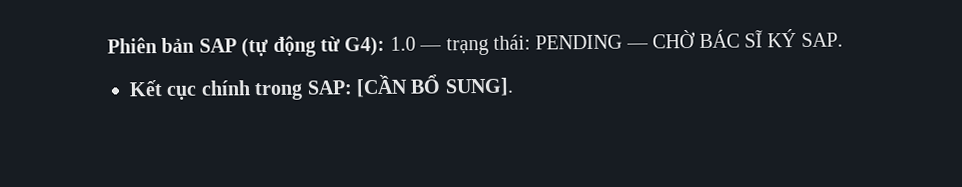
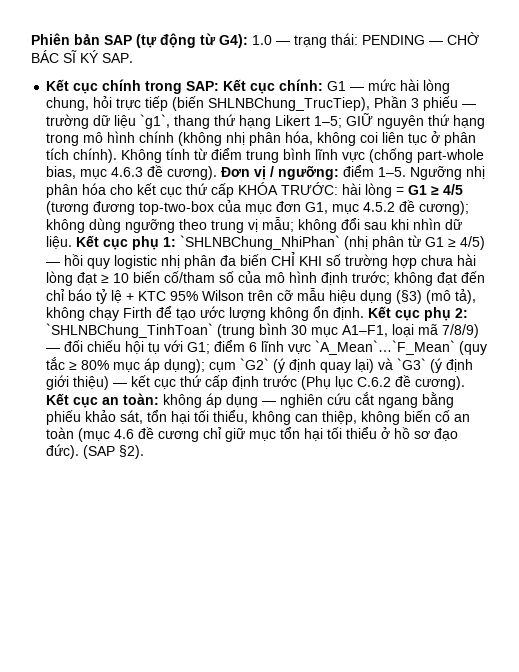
- Kết cục chính trong SAP: [CẦN BỔ SUNG].
+ Kết cục chính trong SAP: Kết cục chính: G1 — mức hài lòng chung, hỏi trực tiếp (biến SHLNBChung_TrucTiep), Phần 3 phiếu — trường dữ liệu `g1`, thang thứ hạng Likert 1–5; GIỮ nguyên thứ hạng trong mô hình chính (không nhị phân hóa, không coi liên tục ở phân tích chính). Không tính từ điểm trung bình lĩnh vực (chống part-whole bias, mục 4.6.3 đề cương). Đơn vị / ngưỡng: điểm 1–5. Ngưỡng nhị phân hóa cho kết cục thứ cấp KHÓA TRƯỚC: hài lòng = G1 ≥ 4/5 (tương đương top-two-box của mục đơn G1, mục 4.5.2 đề cương); không dùng ngưỡng theo trung vị mẫu; không đổi sau khi nhìn dữ liệu. Kết cục phụ 1: `SHLNBChung_NhiPhan` (nhị phân từ G1 ≥ 4/5) — hồi quy logistic nhị phân đa biến CHỈ KHI số trường hợp chưa hài lòng đạt ≥ 10 biến cố/tham số của mô hình định trước; không đạt đến chỉ báo tỷ lệ + KTC 95% Wilson trên cỡ mẫu hiệu dụng (§3) (mô tả), không chạy Firth để tạo ước lượng không ổn định. Kết cục phụ 2: `SHLNBChung_TinhToan` (trung bình 30 mục A1–F1, loại mã 7/8/9) — đối chiếu hội tụ với G1; điểm 6 lĩnh vực `A_Mean`…`F_Mean` (quy tắc ≥ 80% mục áp dụng); cụm `G2` (ý định quay lại) và `G3` (ý định giới thiệu) — kết cục thứ cấp định trước (Phụ lục C.6.2 đề cương). Kết cục an toàn: không áp dụng — nghiên cứu cắt ngang bằng phiếu khảo sát, tổn hại tối thiểu, không can thiệp, không biến cố an toàn (mục 4.6 đề cương chỉ giữ mục tổn hại tối thiểu ở hồ sơ đạo đức). (SAP §2).

